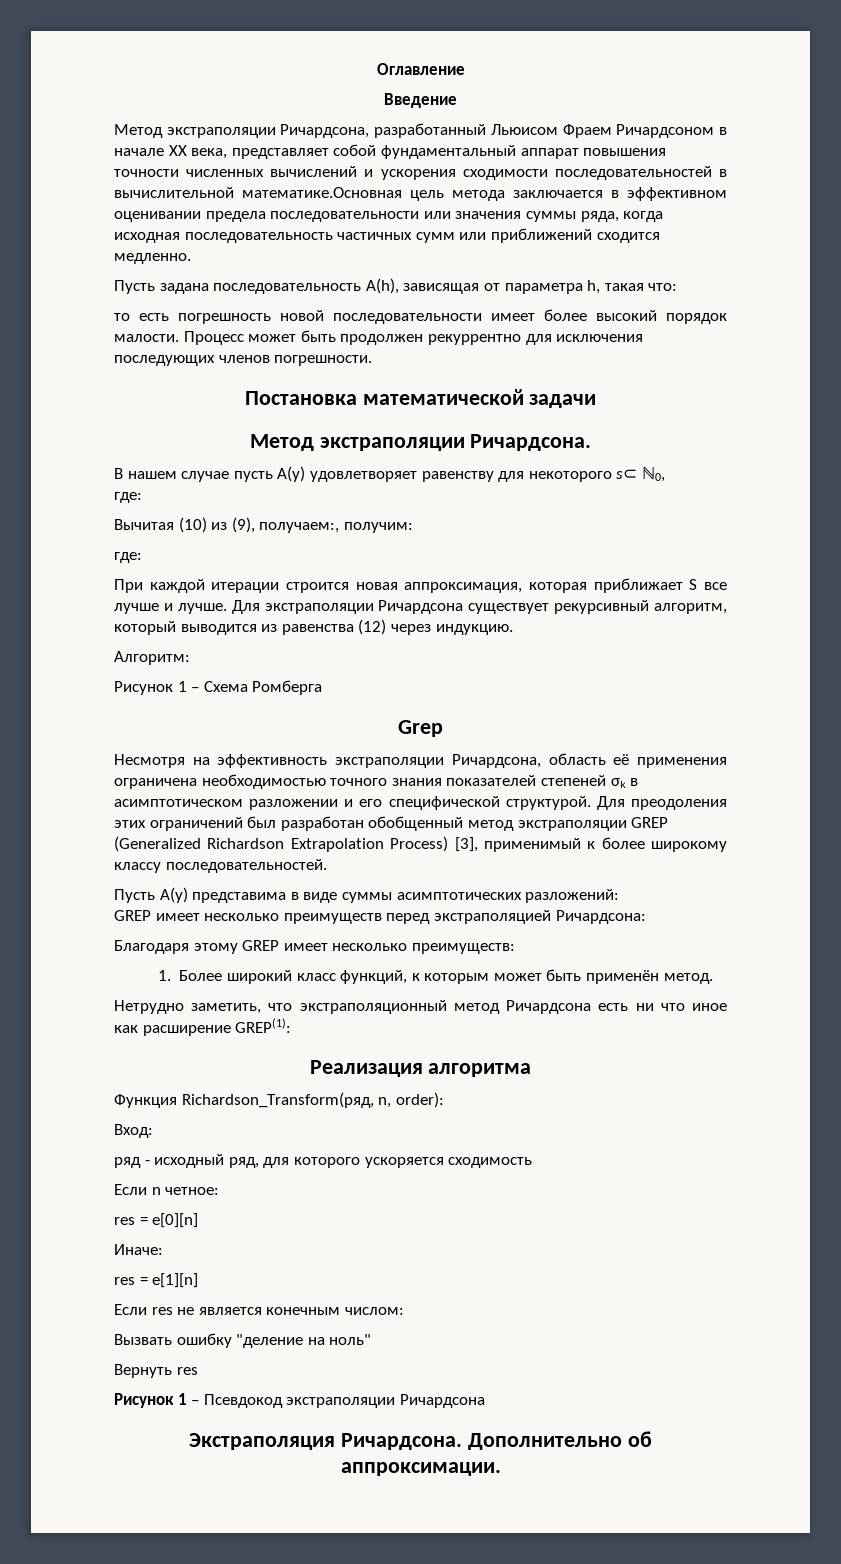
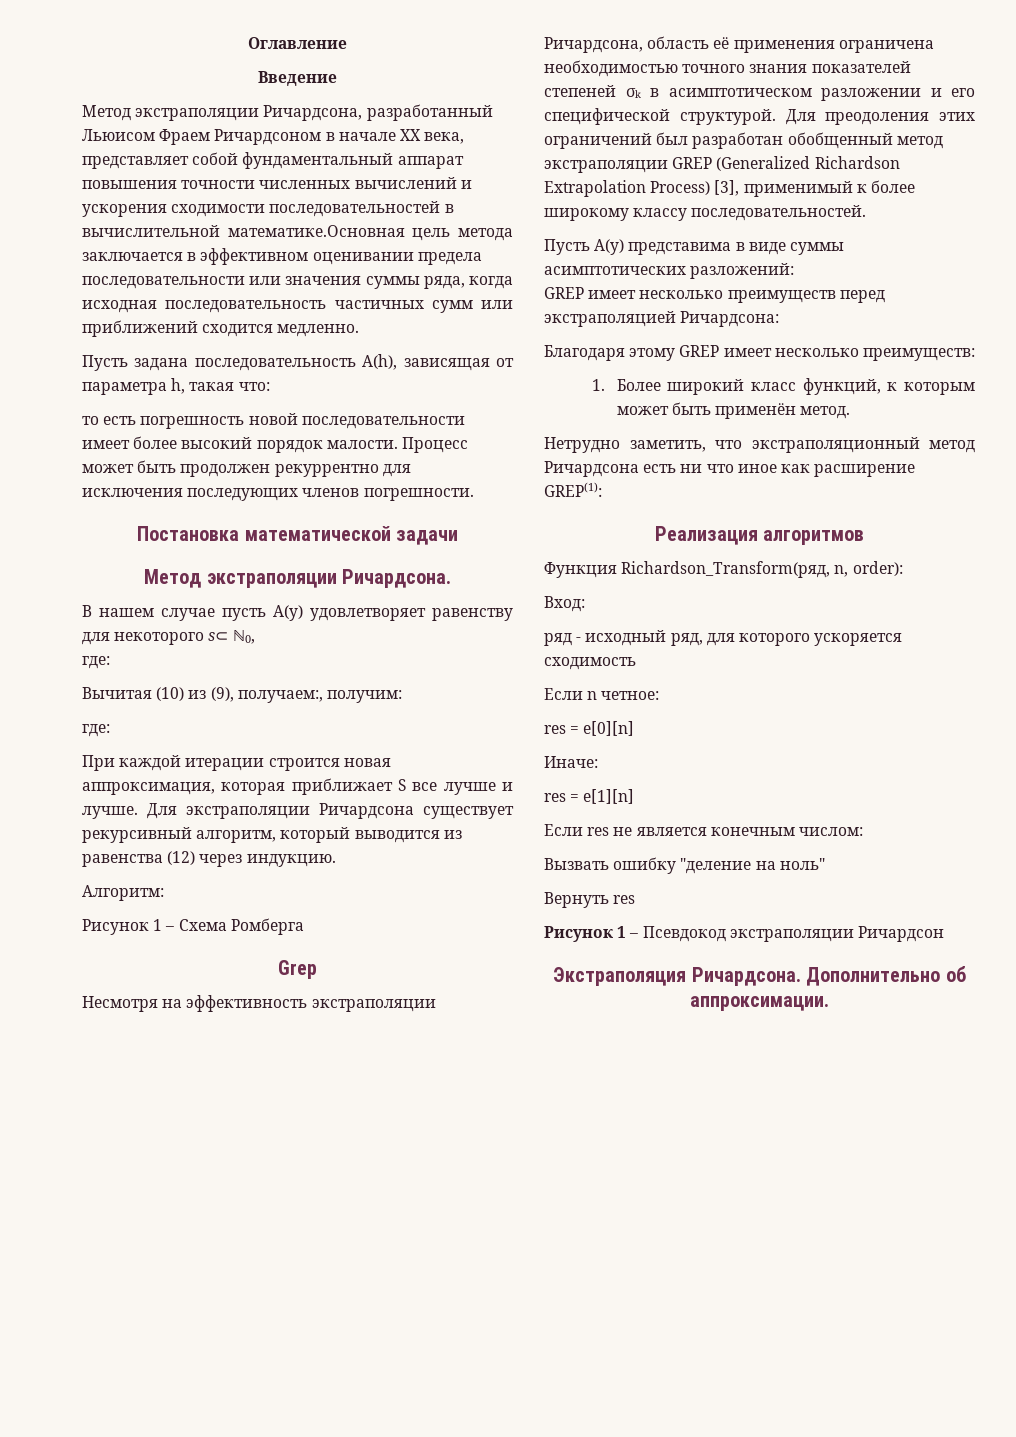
- Реализация алгоритма
+ Реализация алгоритмов
- Рисунок 1 – Псевдокод экстраполяции Ричардсона
+ Рисунок 1 – Псевдокод экстраполяции Ричардсон

